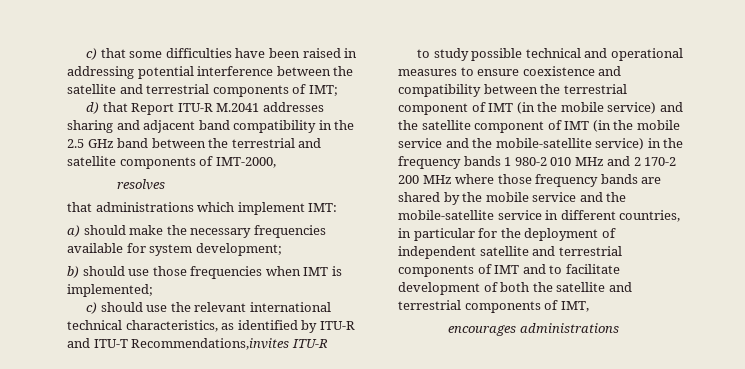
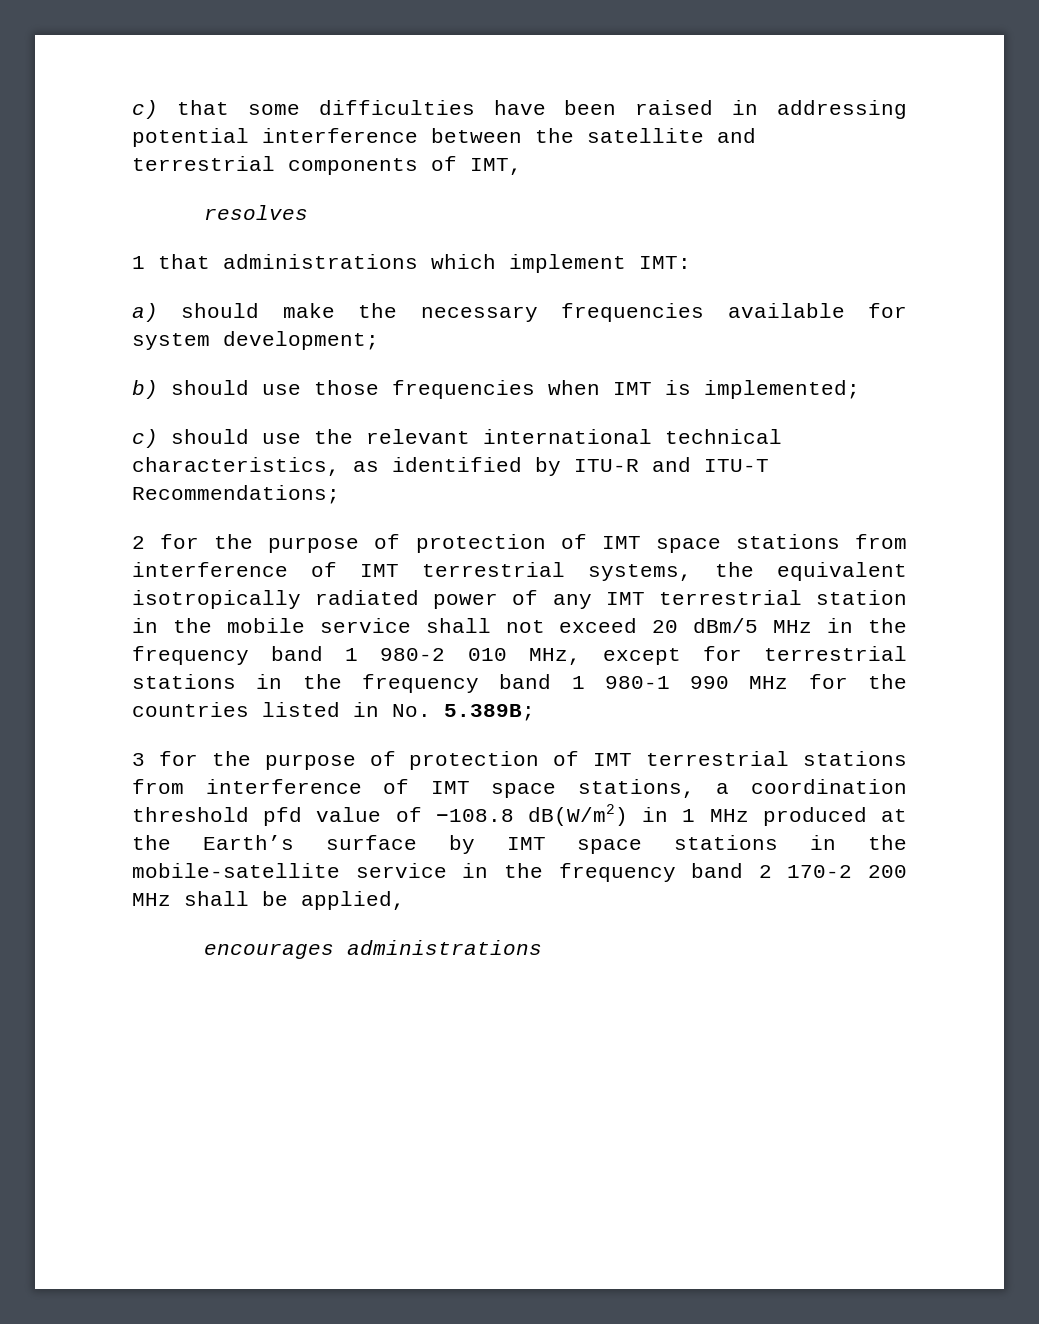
- c) that some difficulties have been raised in addressing potential interference between the satellite and terrestrial components of IMT;
- d) that Report ITU-R M.2041 addresses sharing and adjacent band compatibility in the 2.5 GHz band between the terrestrial and satellite components of IMT-2000,
+ c) that some difficulties have been raised in addressing potential interference between the satellite and terrestrial components of IMT,
- that administrations which implement IMT:
+ 1 that administrations which implement IMT:
- c) should use the relevant international technical characteristics, as identified by ITU-R and ITU-T Recommendations,invites ITU-R
- to study possible technical and operational measures to ensure coexistence and compatibility between the terrestrial component of IMT (in the mobile service) and the satellite component of IMT (in the mobile service and the mobile-satellite service) in the frequency bands 1 980-2 010 MHz and 2 170-2 200 MHz where those frequency bands are shared by the mobile service and the mobile-satellite service in different countries, in particular for the deployment of independent satellite and terrestrial components of IMT and to facilitate development of both the satellite and terrestrial components of IMT,
+ c) should use the relevant international technical characteristics, as identified by ITU-R and ITU-T Recommendations;
+ 2 for the purpose of protection of IMT space stations from interference of IMT terrestrial systems, the equivalent isotropically radiated power of any IMT terrestrial station in the mobile service shall not exceed 20 dBm/5 MHz in the frequency band 1 980-2 010 MHz, except for terrestrial stations in the frequency band 1 980-1 990 MHz for the countries listed in No. 5.389B;
+ 3 for the purpose of protection of IMT terrestrial stations from interference of IMT space stations, a coordination threshold pfd value of −108.8 dB(W/m2) in 1 MHz produced at the Earth’s surface by IMT space stations in the mobile-satellite service in the frequency band 2 170-2 200 MHz shall be applied,

